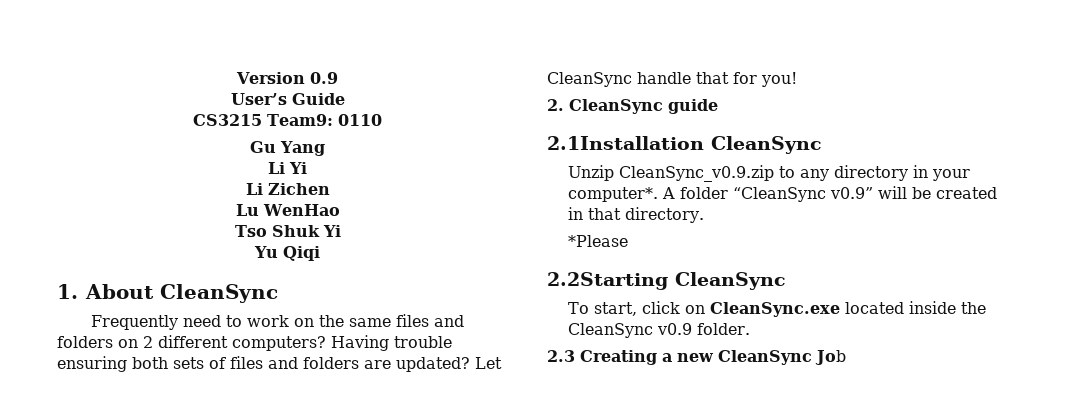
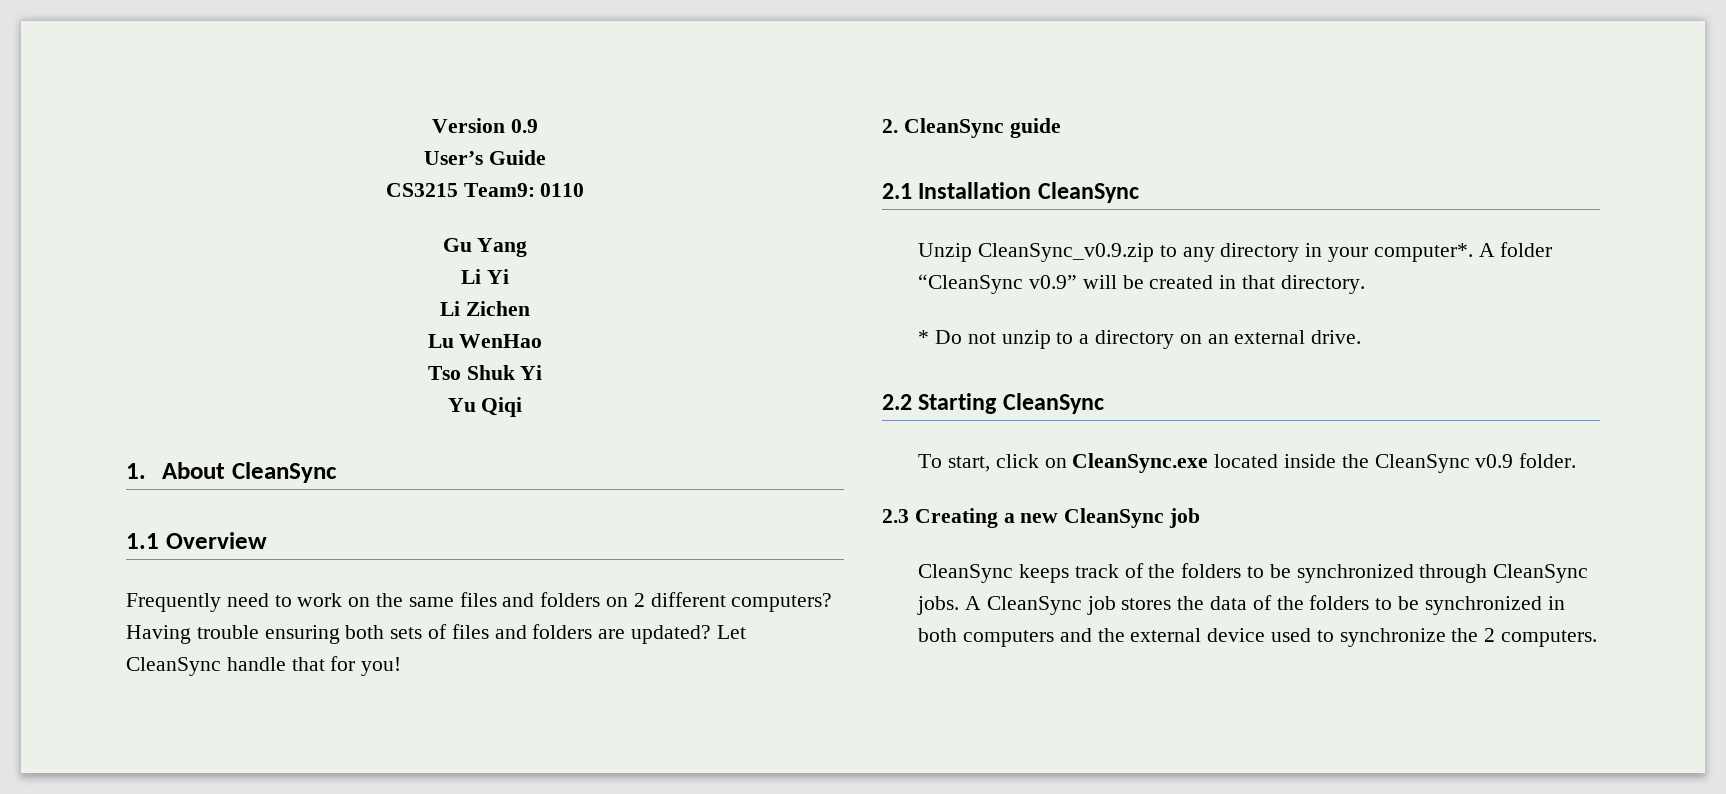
+ 1.1 Overview
- 2.1Installation CleanSync
+ 2.1 Installation CleanSync
- *Please
- 2.2Starting CleanSync
+ * Do not unzip to a directory on an external drive.
+ 2.2 Starting CleanSync
- 2.3 Creating a new CleanSync Job
+ 2.3 Creating a new CleanSync job
+ CleanSync keeps track of the folders to be synchronized through CleanSync jobs. A CleanSync job stores the data of the folders to be synchronized in both computers and the external device used to synchronize the 2 computers.

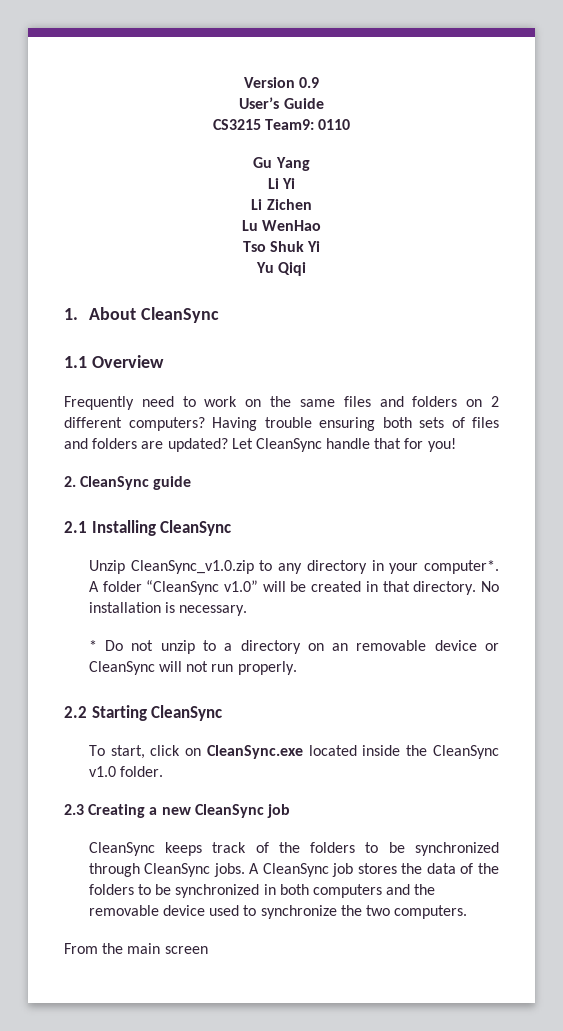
- 2.1 Installation CleanSync
+ 2.1 Installing CleanSync
- Unzip CleanSync_v0.9.zip to any directory in your computer*.
+ Unzip CleanSync_v1.0.zip to any directory in your computer*.
- A folder “CleanSync v0.9” will be created in that directory.
+ A folder “CleanSync v1.0” will be created in that directory. No installation is necessary.
- * Do not unzip to a directory on an external drive.
+ * Do not unzip to a directory on an removable device or CleanSync will not run properly.
- To start, click on CleanSync.exe located inside the CleanSync v0.9 folder.
+ To start, click on CleanSync.exe located inside the CleanSync v1.0 folder.
- A CleanSync job stores the data of the folders to be synchronized in both computers and the external device used to synchronize the 2 computers.
+ A CleanSync job stores the data of the folders to be synchronized in both computers and the removable device used to synchronize the two computers.
+ From the main screen

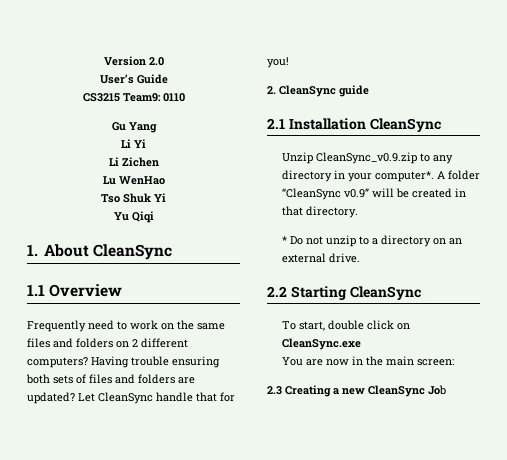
- Version 0.9
+ Version 2.0
- 2.1 Installing CleanSync
+ 2.1 Installation CleanSync
- Unzip CleanSync_v1.0.zip to any directory in your computer*.
+ Unzip CleanSync_v0.9.zip to any directory in your computer*.
- A folder “CleanSync v1.0” will be created in that directory. No installation is necessary.
+ A folder “CleanSync v0.9” will be created in that directory.
- * Do not unzip to a directory on an removable device or CleanSync will not run properly.
+ * Do not unzip to a directory on an external drive.
- To start, click on CleanSync.exe located inside the CleanSync v1.0 folder.
+ To start, double click on CleanSync.exe
+ You are now in the main screen:
- 2.3 Creating a new CleanSync job
- CleanSync keeps track of the folders to be synchronized through CleanSync jobs. A CleanSync job stores the data of the folders to be synchronized in both computers and the removable device used to synchronize the two computers.
- From the main screen
+ 2.3 Creating a new CleanSync Job

